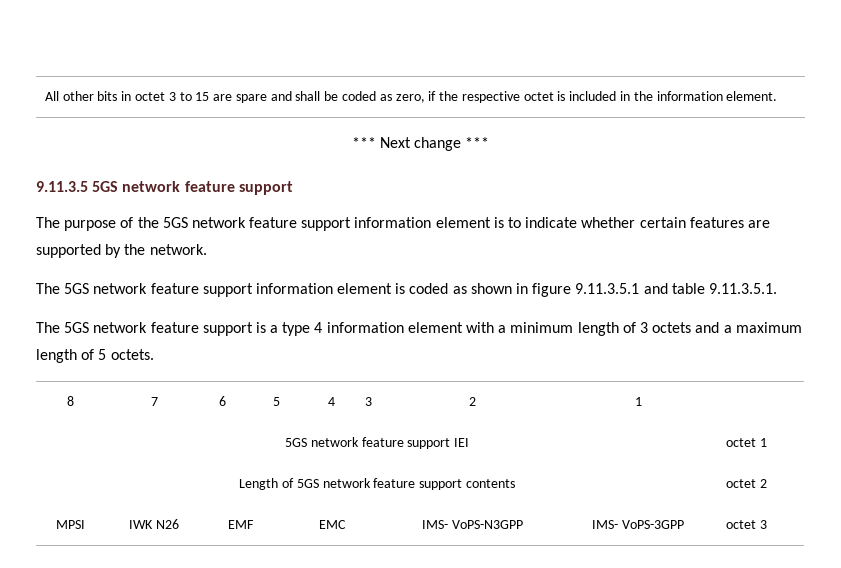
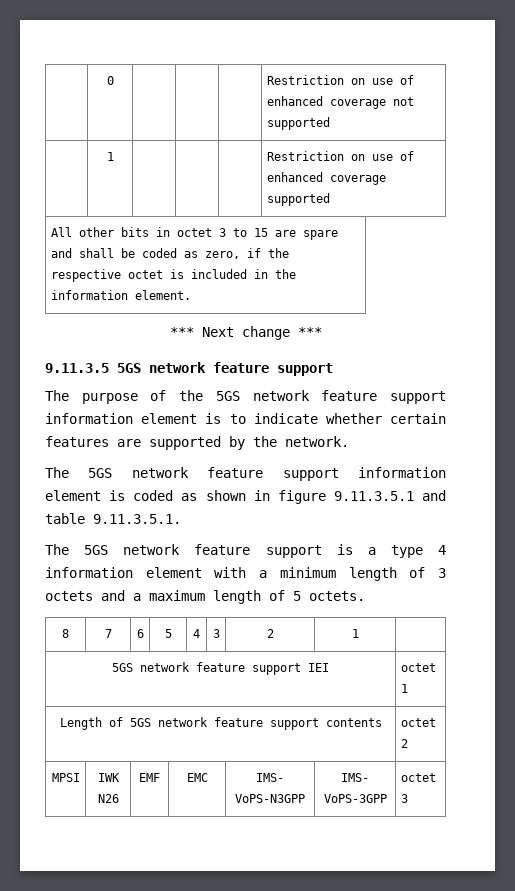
+ | 0 | | | | Restriction on use of enhanced coverage not supported
+ | 1 | | | | Restriction on use of enhanced coverage supported

